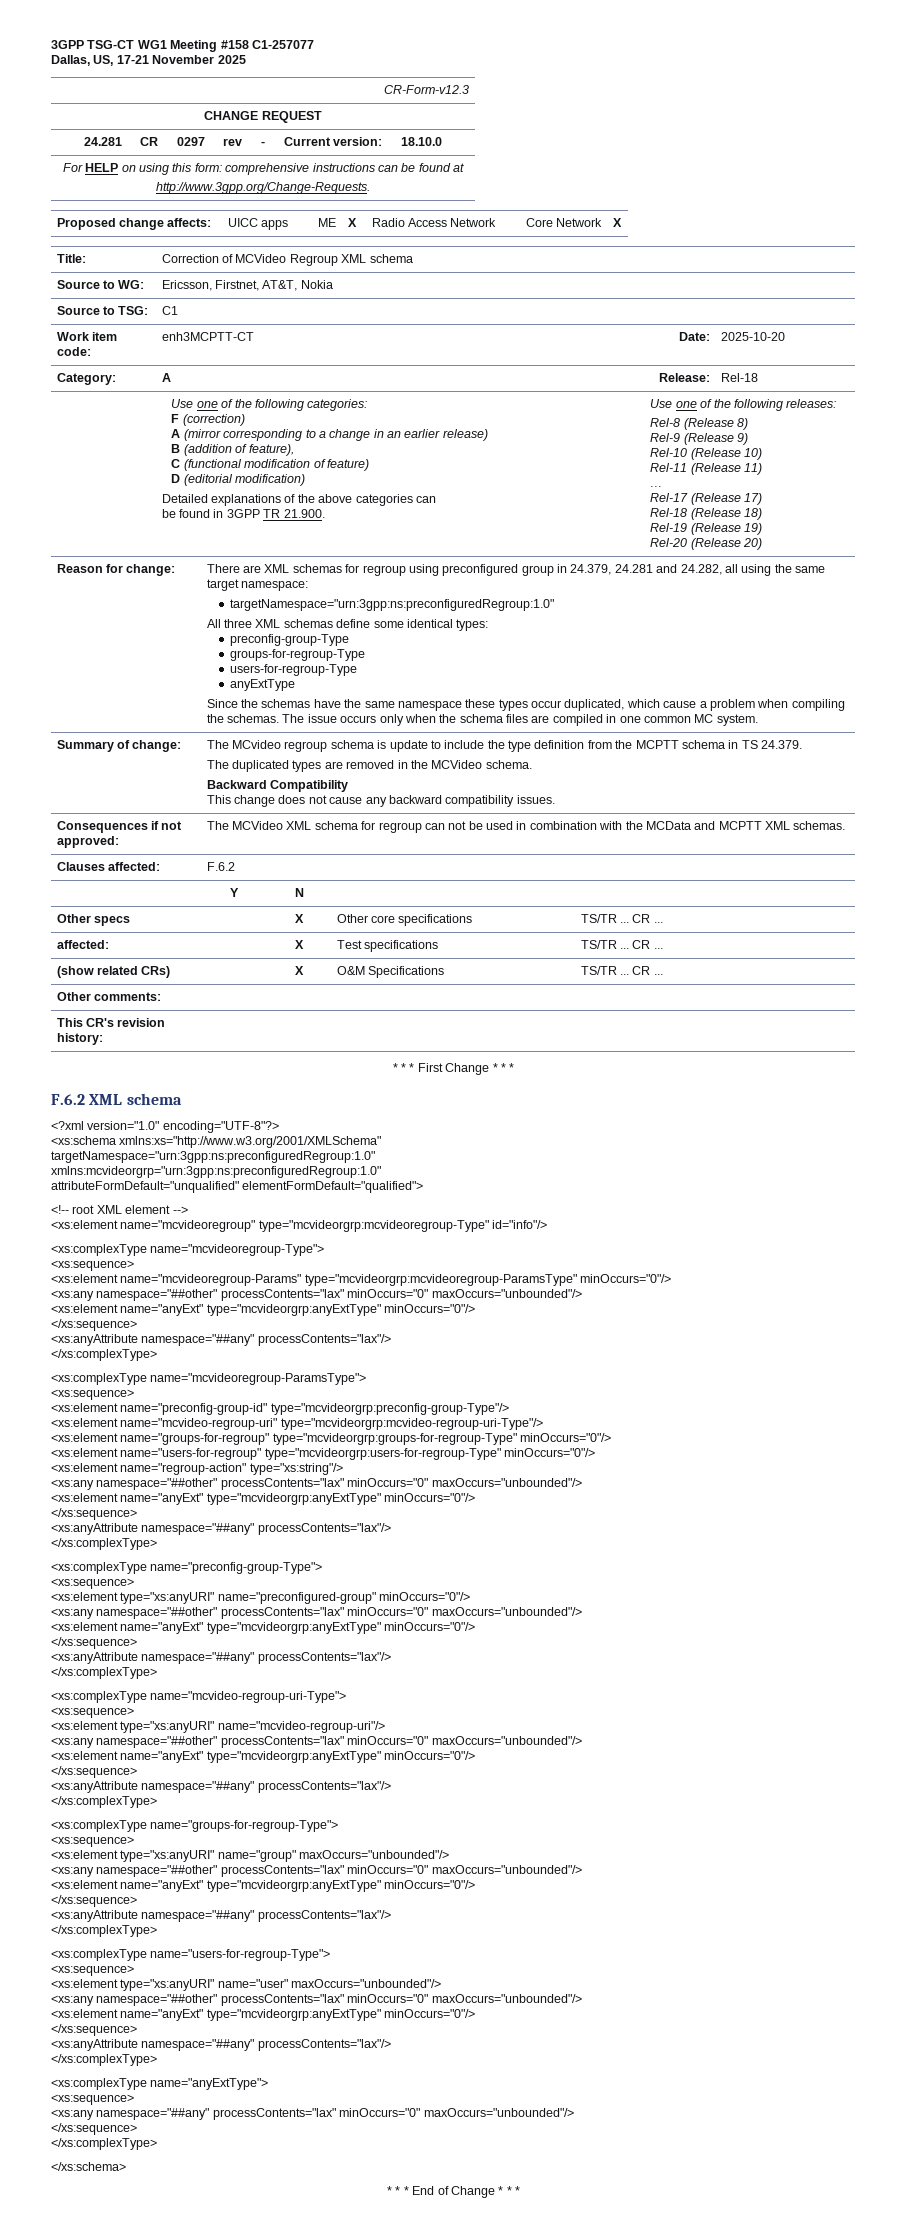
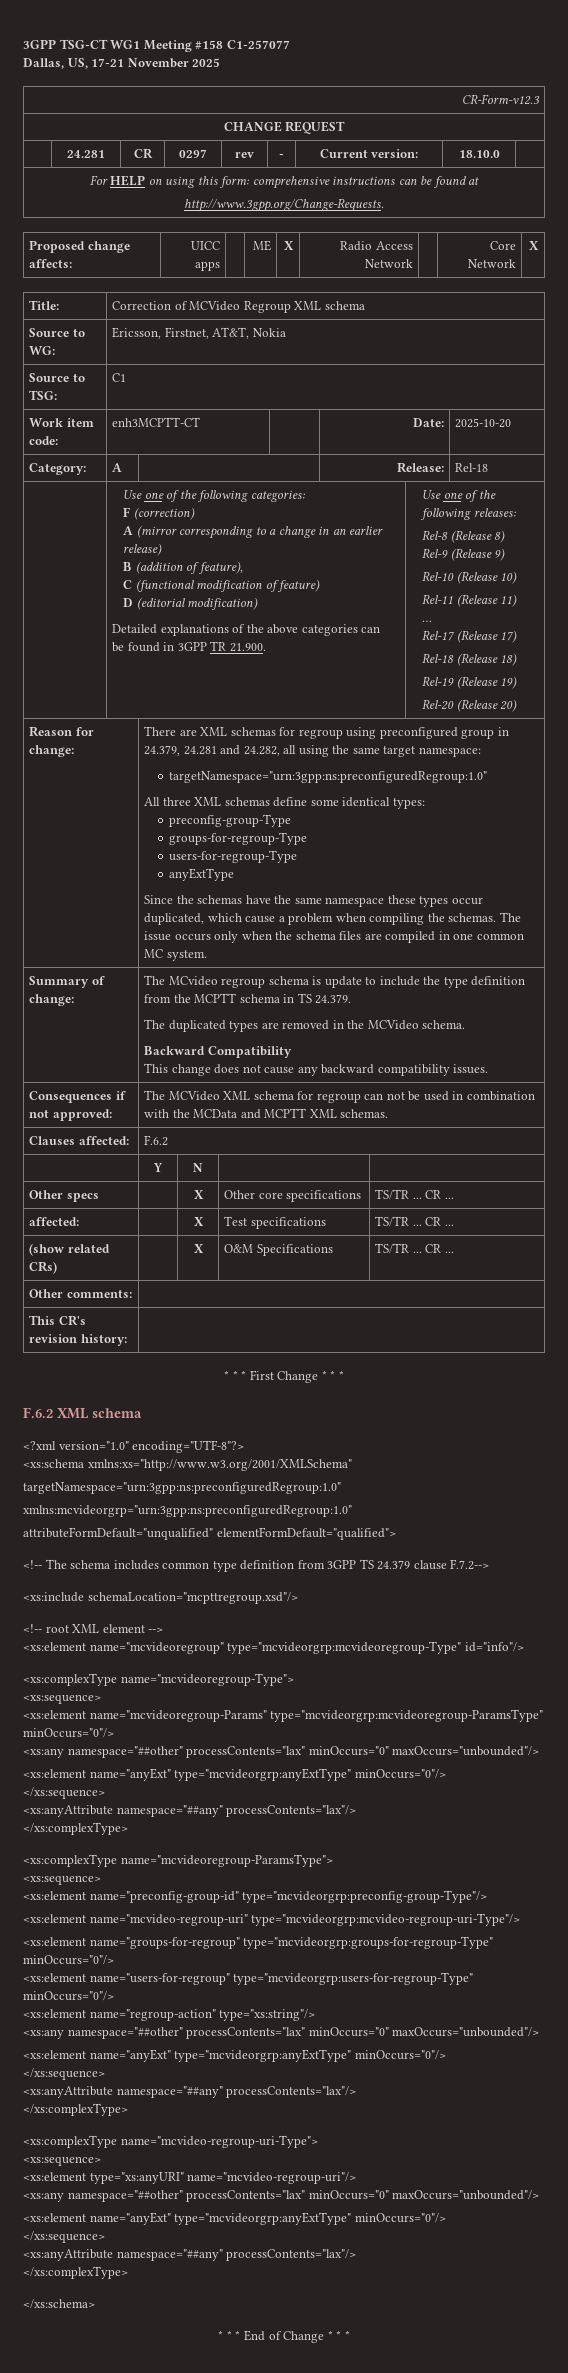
+ <!-- The schema includes common type definition from 3GPP TS 24.379 clause F.7.2-->
+ <xs:include schemaLocation="mcpttregroup.xsd"/>
- <xs:complexType name="preconfig-group-Type">
- <xs:sequence>
- <xs:element type="xs:anyURI" name="preconfigured-group" minOccurs="0"/>
- <xs:any namespace="##other" processContents="lax" minOccurs="0" maxOccurs="unbounded"/>
- <xs:element name="anyExt" type="mcvideorgrp:anyExtType" minOccurs="0"/>
- </xs:sequence>
- <xs:anyAttribute namespace="##any" processContents="lax"/>
- </xs:complexType>
- <xs:complexType name="groups-for-regroup-Type">
- <xs:sequence>
- <xs:element type="xs:anyURI" name="group" maxOccurs="unbounded"/>
- <xs:any namespace="##other" processContents="lax" minOccurs="0" maxOccurs="unbounded"/>
- <xs:element name="anyExt" type="mcvideorgrp:anyExtType" minOccurs="0"/>
- </xs:sequence>
- <xs:anyAttribute namespace="##any" processContents="lax"/>
- </xs:complexType>
- <xs:complexType name="users-for-regroup-Type">
- <xs:sequence>
- <xs:element type="xs:anyURI" name="user" maxOccurs="unbounded"/>
- <xs:any namespace="##other" processContents="lax" minOccurs="0" maxOccurs="unbounded"/>
- <xs:element name="anyExt" type="mcvideorgrp:anyExtType" minOccurs="0"/>
- </xs:sequence>
- <xs:anyAttribute namespace="##any" processContents="lax"/>
- </xs:complexType>
- <xs:complexType name="anyExtType">
- <xs:sequence>
- <xs:any namespace="##any" processContents="lax" minOccurs="0" maxOccurs="unbounded"/>
- </xs:sequence>
- </xs:complexType>

